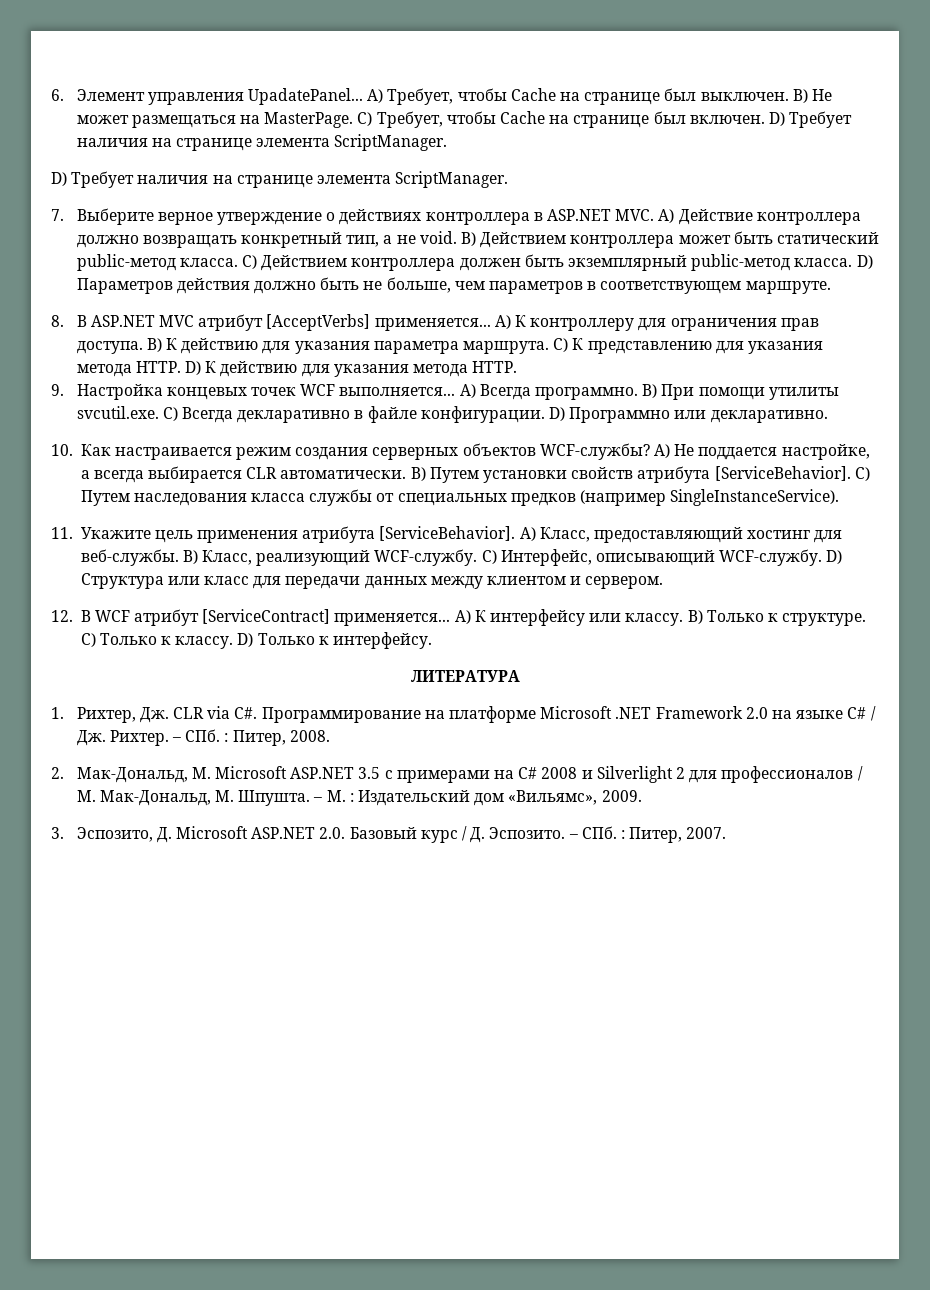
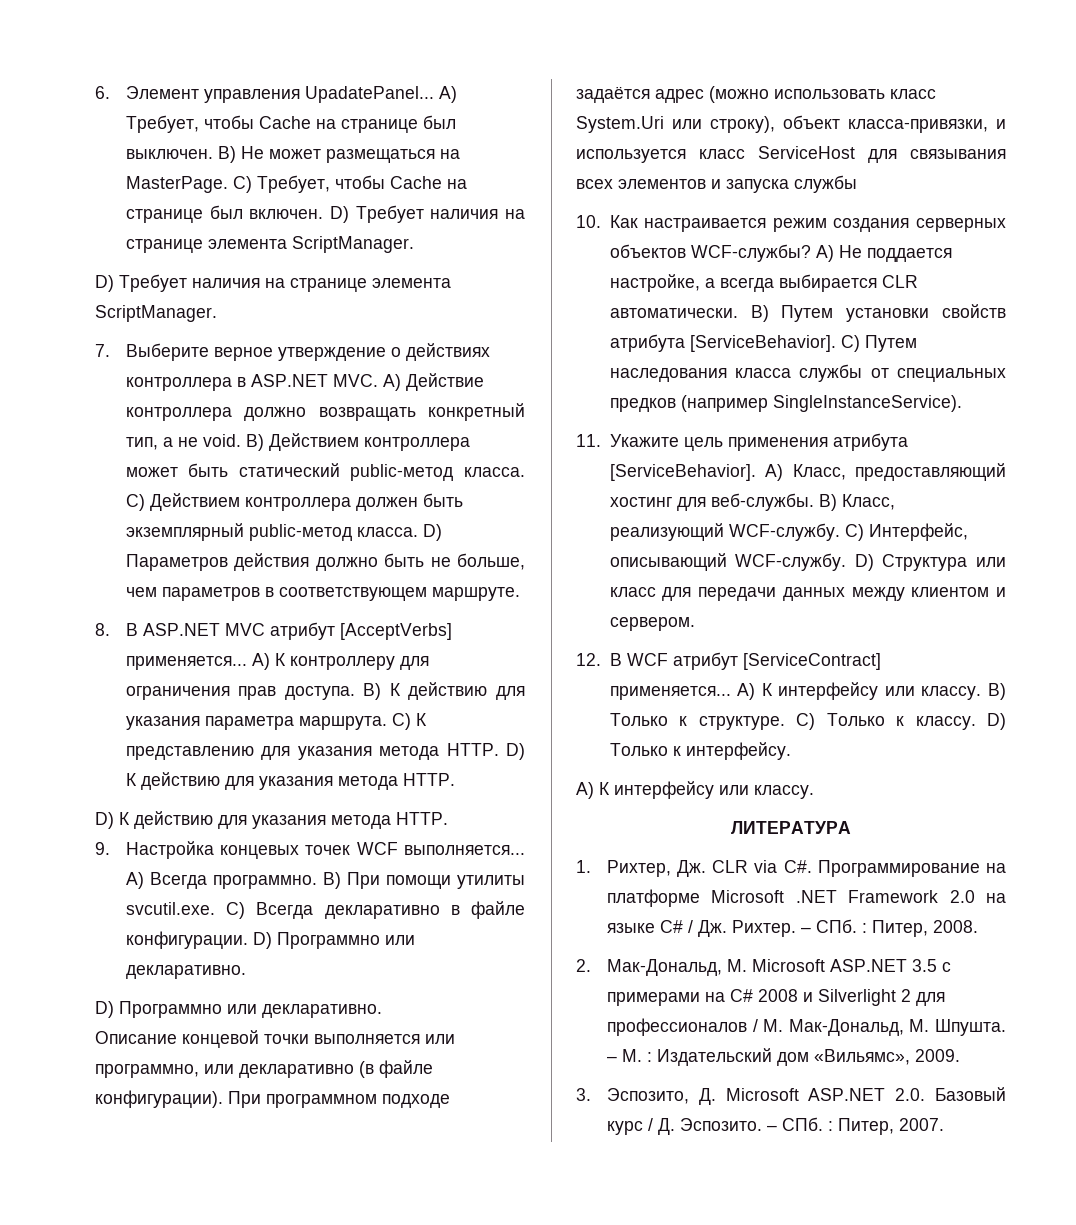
  C) К представлению для указания метода HTTP. D) К действию для указания метода HTTP.
+ D) К действию для указания метода HTTP.
  B) При помощи утилиты svcutil.exe. C) Всегда декларативно в файле конфигурации. D) Программно или декларативно.
+ D) Программно или декларативно.
+ Описание концевой точки выполняется или программно, или декларативно (в файле конфигурации). При программном подходе задаётся адрес (можно использовать класс System.Uri или строку), объект класса-привязки, и используется класс ServiceHost для связывания всех элементов и запуска службы
  D) Только к интерфейсу.
+ A) К интерфейсу или классу.

